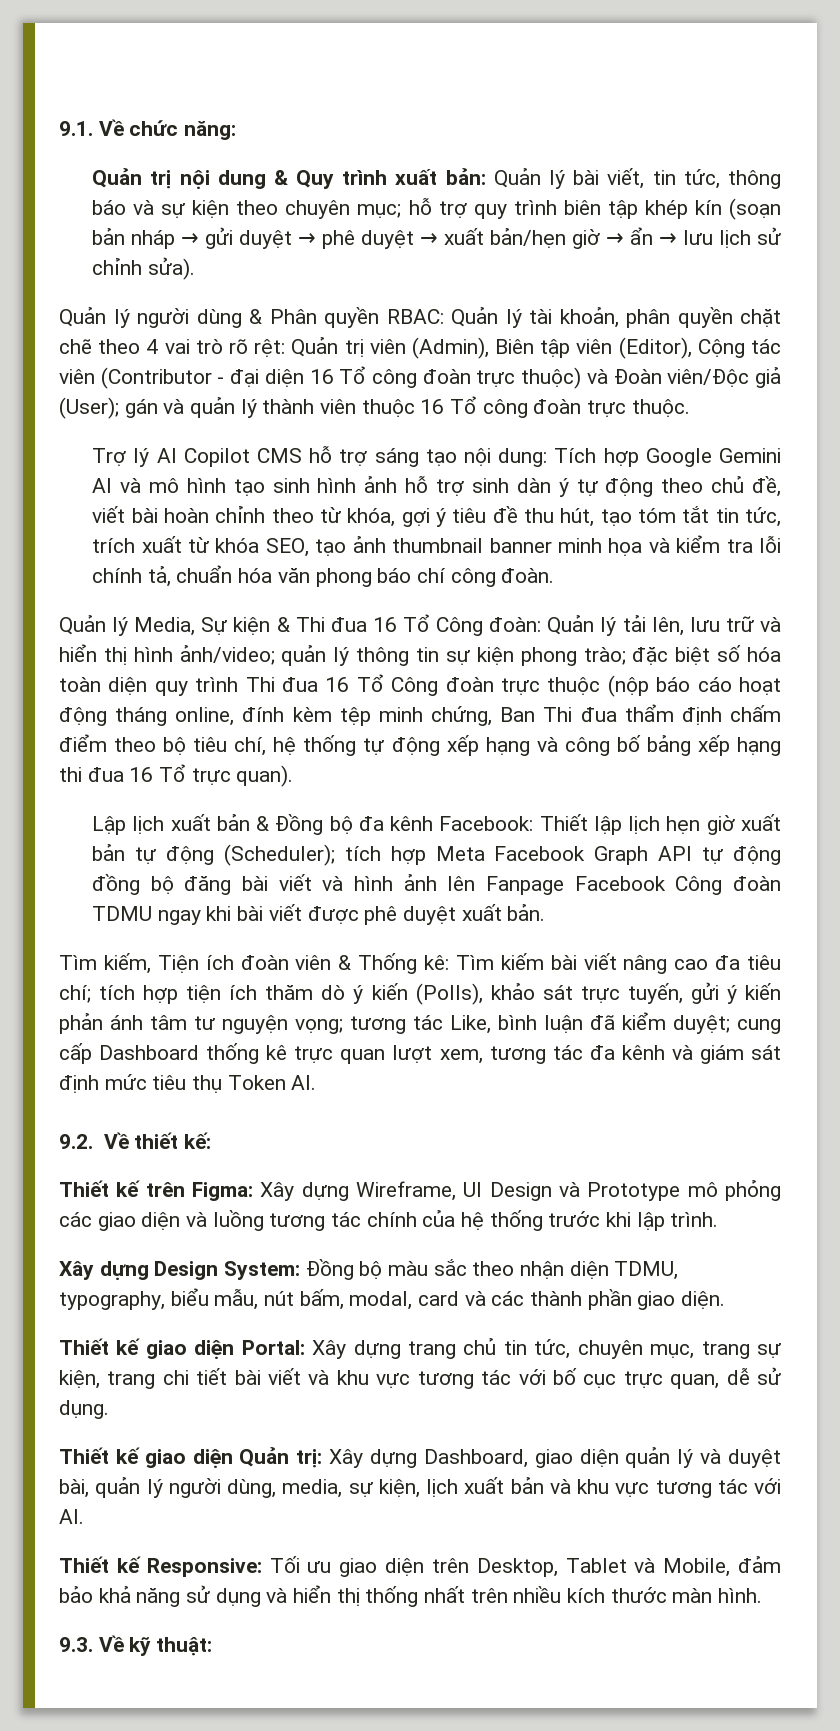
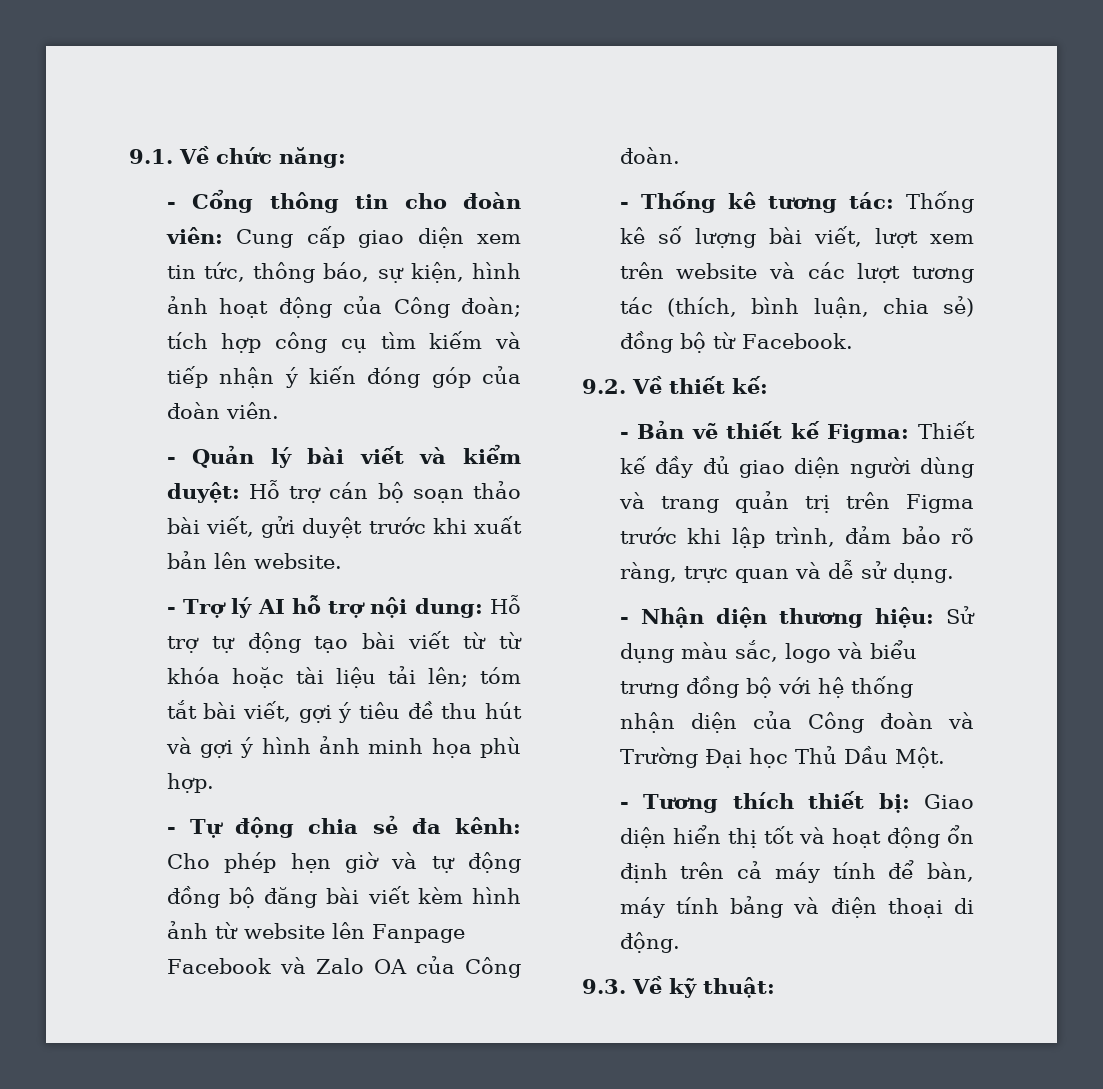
- Quản trị nội dung & Quy trình xuất bản: Quản lý bài viết, tin tức, thông báo và sự kiện theo chuyên mục; hỗ trợ quy trình biên tập khép kín (soạn bản nháp → gửi duyệt → phê duyệt → xuất bản/hẹn giờ → ẩn → lưu lịch sử chỉnh sửa).
- Quản lý người dùng & Phân quyền RBAC: Quản lý tài khoản, phân quyền chặt chẽ theo 4 vai trò rõ rệt: Quản trị viên (Admin), Biên tập viên (Editor), Cộng tác viên (Contributor - đại diện 16 Tổ công đoàn trực thuộc) và Đoàn viên/Độc giả (User); gán và quản lý thành viên thuộc 16 Tổ công đoàn trực thuộc.
- Trợ lý AI Copilot CMS hỗ trợ sáng tạo nội dung: Tích hợp Google Gemini AI và mô hình tạo sinh hình ảnh hỗ trợ sinh dàn ý tự động theo chủ đề, viết bài hoàn chỉnh theo từ khóa, gợi ý tiêu đề thu hút, tạo tóm tắt tin tức, trích xuất từ khóa SEO, tạo ảnh thumbnail banner minh họa và kiểm tra lỗi chính tả, chuẩn hóa văn phong báo chí công đoàn.
- Quản lý Media, Sự kiện & Thi đua 16 Tổ Công đoàn: Quản lý tải lên, lưu trữ và hiển thị hình ảnh/video; quản lý thông tin sự kiện phong trào; đặc biệt số hóa toàn diện quy trình Thi đua 16 Tổ Công đoàn trực thuộc (nộp báo cáo hoạt động tháng online, đính kèm tệp minh chứng, Ban Thi đua thẩm định chấm điểm theo bộ tiêu chí, hệ thống tự động xếp hạng và công bố bảng xếp hạng thi đua 16 Tổ trực quan).
- Lập lịch xuất bản & Đồng bộ đa kênh Facebook: Thiết lập lịch hẹn giờ xuất bản tự động (Scheduler); tích hợp Meta Facebook Graph API tự động đồng bộ đăng bài viết và hình ảnh lên Fanpage Facebook Công đoàn TDMU ngay khi bài viết được phê duyệt xuất bản.
- Tìm kiếm, Tiện ích đoàn viên & Thống kê: Tìm kiếm bài viết nâng cao đa tiêu chí; tích hợp tiện ích thăm dò ý kiến (Polls), khảo sát trực tuyến, gửi ý kiến phản ánh tâm tư nguyện vọng; tương tác Like, bình luận đã kiểm duyệt; cung cấp Dashboard thống kê trực quan lượt xem, tương tác đa kênh và giám sát định mức tiêu thụ Token AI.
+ - Cổng thông tin cho đoàn viên: Cung cấp giao diện xem tin tức, thông báo, sự kiện, hình ảnh hoạt động của Công đoàn; tích hợp công cụ tìm kiếm và tiếp nhận ý kiến đóng góp của đoàn viên.
+ - Quản lý bài viết và kiểm duyệt: Hỗ trợ cán bộ soạn thảo bài viết, gửi duyệt trước khi xuất bản lên website.
+ - Trợ lý AI hỗ trợ nội dung: Hỗ trợ tự động tạo bài viết từ từ khóa hoặc tài liệu tải lên; tóm tắt bài viết, gợi ý tiêu đề thu hút và gợi ý hình ảnh minh họa phù hợp.
+ - Tự động chia sẻ đa kênh: Cho phép hẹn giờ và tự động đồng bộ đăng bài viết kèm hình ảnh từ website lên Fanpage Facebook và Zalo OA của Công đoàn.
+ - Thống kê tương tác: Thống kê số lượng bài viết, lượt xem trên website và các lượt tương tác (thích, bình luận, chia sẻ) đồng bộ từ Facebook.
  9.2. Về thiết kế:
- Thiết kế trên Figma: Xây dựng Wireframe, UI Design và Prototype mô phỏng các giao diện và luồng tương tác chính của hệ thống trước khi lập trình.
- Xây dựng Design System: Đồng bộ màu sắc theo nhận diện TDMU, typography, biểu mẫu, nút bấm, modal, card và các thành phần giao diện.
- Thiết kế giao diện Portal: Xây dựng trang chủ tin tức, chuyên mục, trang sự kiện, trang chi tiết bài viết và khu vực tương tác với bố cục trực quan, dễ sử dụng.
- Thiết kế giao diện Quản trị: Xây dựng Dashboard, giao diện quản lý và duyệt bài, quản lý người dùng, media, sự kiện, lịch xuất bản và khu vực tương tác với AI.
- Thiết kế Responsive: Tối ưu giao diện trên Desktop, Tablet và Mobile, đảm bảo khả năng sử dụng và hiển thị thống nhất trên nhiều kích thước màn hình.
+ - Bản vẽ thiết kế Figma: Thiết kế đầy đủ giao diện người dùng và trang quản trị trên Figma trước khi lập trình, đảm bảo rõ ràng, trực quan và dễ sử dụng.
+ - Nhận diện thương hiệu: Sử dụng màu sắc, logo và biểu trưng đồng bộ với hệ thống nhận diện của Công đoàn và Trường Đại học Thủ Dầu Một.
+ - Tương thích thiết bị: Giao diện hiển thị tốt và hoạt động ổn định trên cả máy tính để bàn, máy tính bảng và điện thoại di động.

